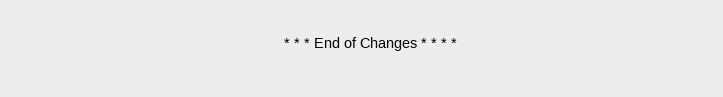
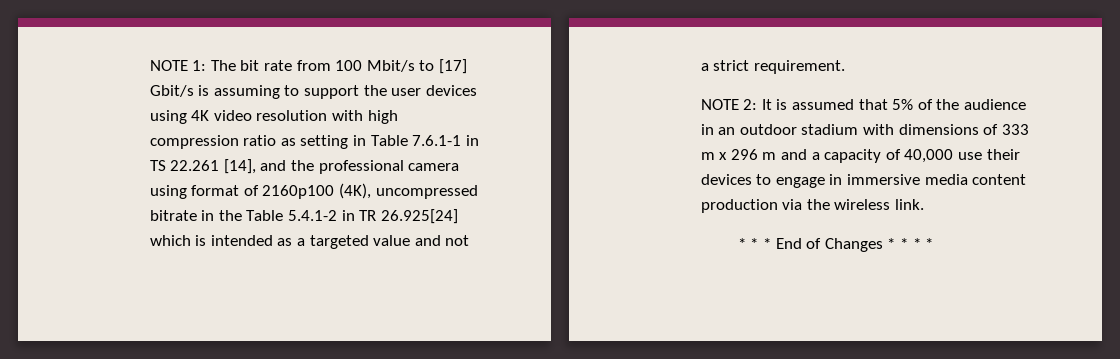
+ NOTE 1: The bit rate from 100 Mbit/s to [17] Gbit/s is assuming to support the user devices using 4K video resolution with high compression ratio as setting in Table 7.6.1-1 in TS 22.261 [14], and the professional camera using format of 2160p100 (4K), uncompressed bitrate in the Table 5.4.1-2 in TR 26.925[24] which is intended as a targeted value and not a strict requirement.
+ NOTE 2: It is assumed that 5% of the audience in an outdoor stadium with dimensions of 333 m x 296 m and a capacity of 40,000 use their devices to engage in immersive media content production via the wireless link.

